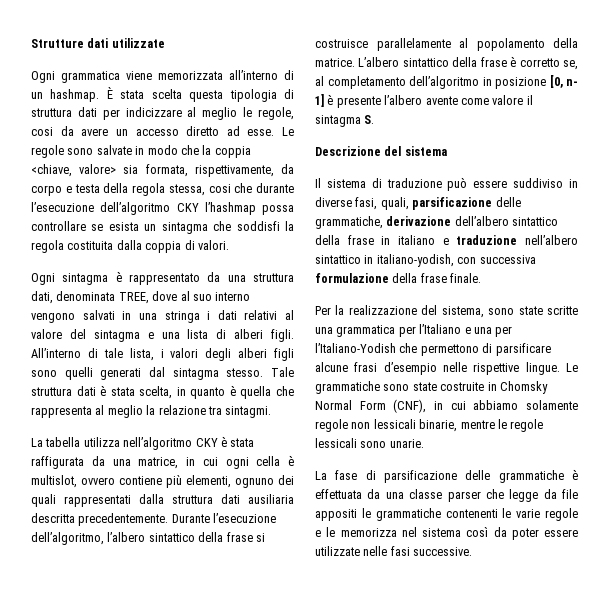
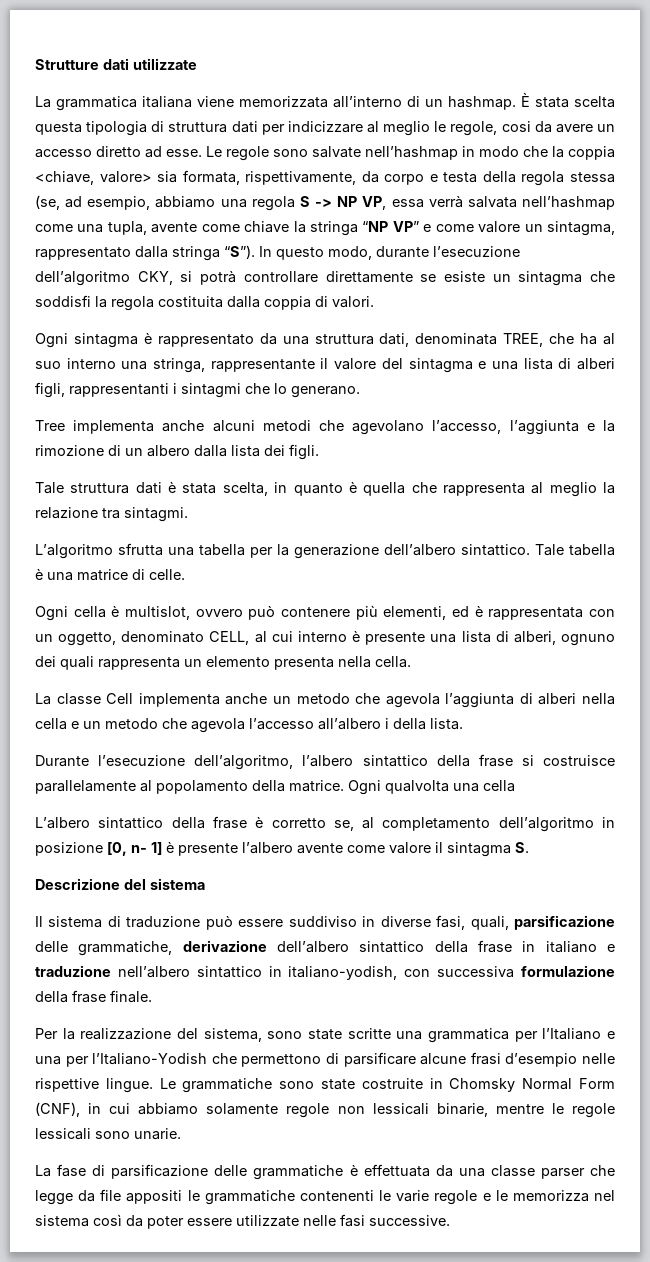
- Ogni grammatica viene memorizzata all’interno di un hashmap.
+ La grammatica italiana viene memorizzata all’interno di un hashmap.
- Le regole sono salvate in modo che la coppia <chiave, valore> sia formata, rispettivamente, da corpo e testa della regola stessa, cosi che durante l’esecuzione dell’algoritmo CKY l’hashmap possa controllare se esista un sintagma che soddisfi la regola costituita dalla coppia di valori.
+ Le regole sono salvate nell’hashmap in modo che la coppia <chiave, valore> sia formata, rispettivamente, da corpo e testa della regola stessa (se, ad esempio, abbiamo una regola S -> NP VP, essa verrà salvata nell’hashmap come una tupla, avente come chiave la stringa “NP VP” e come valore un sintagma, rappresentato dalla stringa “S”). In questo modo, durante l’esecuzione dell’algoritmo CKY, si potrà controllare direttamente se esiste un sintagma che soddisfi la regola costituita dalla coppia di valori.
- Ogni sintagma è rappresentato da una struttura dati, denominata TREE, dove al suo interno vengono salvati in una stringa i dati relativi al valore del sintagma e una lista di alberi figli. All’interno di tale lista, i valori degli alberi figli sono quelli generati dal sintagma stesso. Tale struttura dati è stata scelta, in quanto è quella che rappresenta al meglio la relazione tra sintagmi.
+ Ogni sintagma è rappresentato da una struttura dati, denominata TREE, che ha al suo interno una stringa, rappresentante il valore del sintagma e una lista di alberi figli, rappresentanti i sintagmi che lo generano.
+ Tree implementa anche alcuni metodi che agevolano l’accesso, l’aggiunta e la rimozione di un albero dalla lista dei figli.
+ Tale struttura dati è stata scelta, in quanto è quella che rappresenta al meglio la relazione tra sintagmi.
- La tabella utilizza nell’algoritmo CKY è stata raffigurata da una matrice, in cui ogni cella è multislot, ovvero contiene più elementi, ognuno dei quali rappresentati dalla struttura dati ausiliaria descritta precedentemente. Durante l’esecuzione dell’algoritmo, l’albero sintattico della frase si costruisce parallelamente al popolamento della matrice. L’albero sintattico della frase è corretto se, al completamento dell’algoritmo in posizione [0, n- 1] è presente l’albero avente come valore il sintagma S.
+ L’algoritmo sfrutta una tabella per la generazione dell’albero sintattico. Tale tabella è una matrice di celle.
+ Ogni cella è multislot, ovvero può contenere più elementi, ed è rappresentata con un oggetto, denominato CELL, al cui interno è presente una lista di alberi, ognuno dei quali rappresenta un elemento presenta nella cella.
+ La classe Cell implementa anche un metodo che agevola l’aggiunta di alberi nella cella e un metodo che agevola l’accesso all’albero i della lista.
+ Durante l’esecuzione dell’algoritmo, l’albero sintattico della frase si costruisce parallelamente al popolamento della matrice. Ogni qualvolta una cella
+ L’albero sintattico della frase è corretto se, al completamento dell’algoritmo in posizione [0, n- 1] è presente l’albero avente come valore il sintagma S.

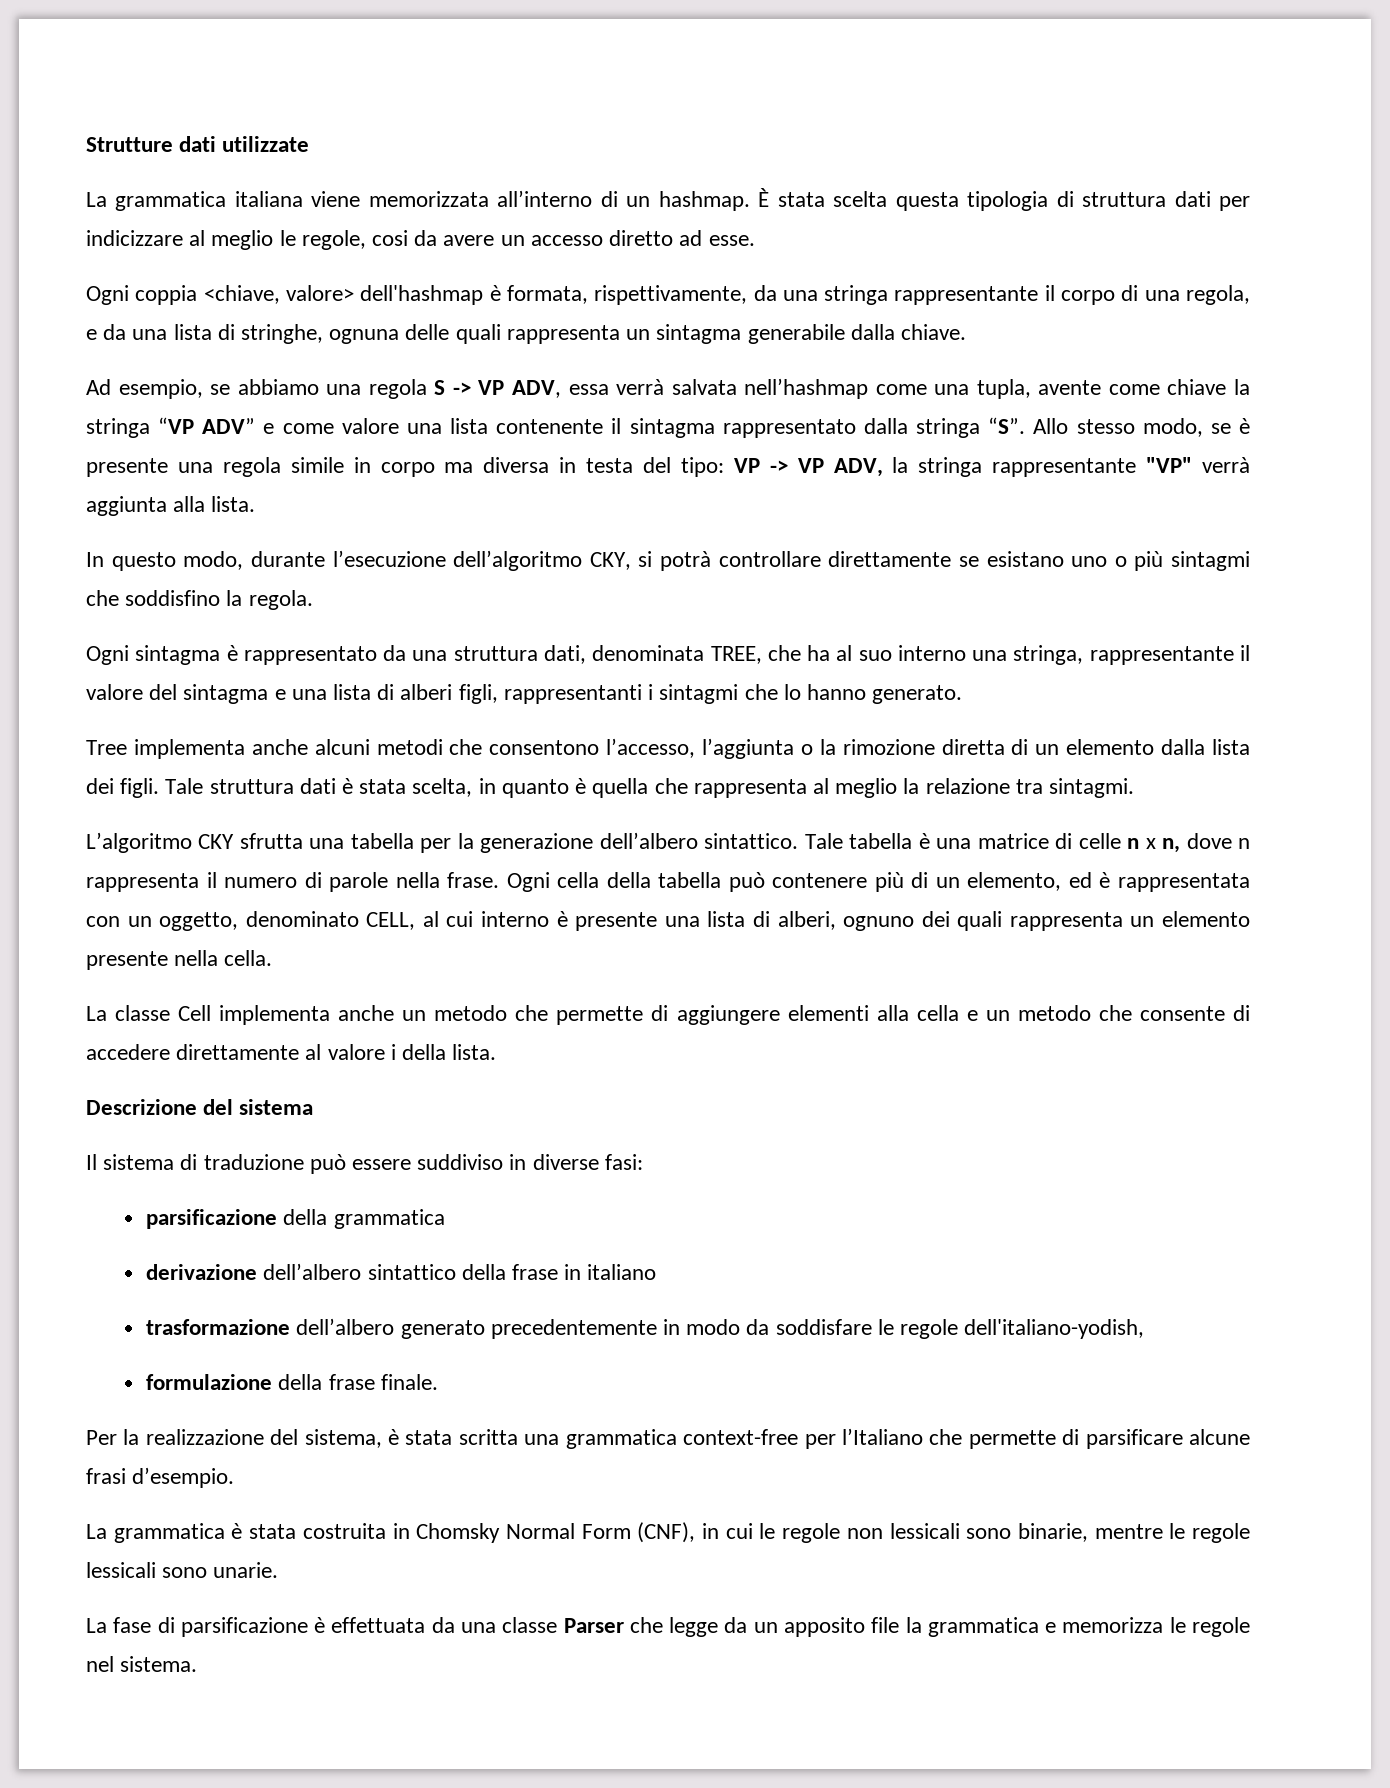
- È stata scelta questa tipologia di struttura dati per indicizzare al meglio le regole, cosi da avere un accesso diretto ad esse. Le regole sono salvate nell’hashmap in modo che la coppia <chiave, valore> sia formata, rispettivamente, da corpo e testa della regola stessa (se, ad esempio, abbiamo una regola S -> NP VP, essa verrà salvata nell’hashmap come una tupla, avente come chiave la stringa “NP VP” e come valore un sintagma, rappresentato dalla stringa “S”). In questo modo, durante l’esecuzione dell’algoritmo CKY, si potrà controllare direttamente se esiste un sintagma che soddisfi la regola costituita dalla coppia di valori.
+ È stata scelta questa tipologia di struttura dati per indicizzare al meglio le regole, cosi da avere un accesso diretto ad esse.
+ Ogni coppia <chiave, valore> dell'hashmap è formata, rispettivamente, da una stringa rappresentante il corpo di una regola, e da una lista di stringhe, ognuna delle quali rappresenta un sintagma generabile dalla chiave.
+ Ad esempio, se abbiamo una regola S -> VP ADV, essa verrà salvata nell’hashmap come una tupla, avente come chiave la stringa “VP ADV” e come valore una lista contenente il sintagma rappresentato dalla stringa “S”. Allo stesso modo, se è presente una regola simile in corpo ma diversa in testa del tipo: VP -> VP ADV, la stringa rappresentante "VP" verrà aggiunta alla lista.
+ In questo modo, durante l’esecuzione dell’algoritmo CKY, si potrà controllare direttamente se esistano uno o più sintagmi che soddisfino la regola.
- Ogni sintagma è rappresentato da una struttura dati, denominata TREE, che ha al suo interno una stringa, rappresentante il valore del sintagma e una lista di alberi figli, rappresentanti i sintagmi che lo generano.
+ Ogni sintagma è rappresentato da una struttura dati, denominata TREE, che ha al suo interno una stringa, rappresentante il valore del sintagma e una lista di alberi figli, rappresentanti i sintagmi che lo hanno generato.
- Tree implementa anche alcuni metodi che agevolano l’accesso, l’aggiunta e la rimozione di un albero dalla lista dei figli.
- Tale struttura dati è stata scelta, in quanto è quella che rappresenta al meglio la relazione tra sintagmi.
+ Tree implementa anche alcuni metodi che consentono l’accesso, l’aggiunta o la rimozione diretta di un elemento dalla lista dei figli. Tale struttura dati è stata scelta, in quanto è quella che rappresenta al meglio la relazione tra sintagmi.
- L’algoritmo sfrutta una tabella per la generazione dell’albero sintattico.
+ L’algoritmo CKY sfrutta una tabella per la generazione dell’albero sintattico.
- Tale tabella è una matrice di celle.
- Ogni cella è multislot, ovvero può contenere più elementi, ed è rappresentata con un oggetto, denominato CELL, al cui interno è presente una lista di alberi, ognuno dei quali rappresenta un elemento presenta nella cella.
+ Tale tabella è una matrice di celle n x n, dove n rappresenta il numero di parole nella frase. Ogni cella della tabella può contenere più di un elemento, ed è rappresentata con un oggetto, denominato CELL, al cui interno è presente una lista di alberi, ognuno dei quali rappresenta un elemento presente nella cella.
- La classe Cell implementa anche un metodo che agevola l’aggiunta di alberi nella cella e un metodo che agevola l’accesso all’albero i della lista.
- Durante l’esecuzione dell’algoritmo, l’albero sintattico della frase si costruisce parallelamente al popolamento della matrice. Ogni qualvolta una cella
- L’albero sintattico della frase è corretto se, al completamento dell’algoritmo in posizione [0, n- 1] è presente l’albero avente come valore il sintagma S.
+ La classe Cell implementa anche un metodo che permette di aggiungere elementi alla cella e un metodo che consente di accedere direttamente al valore i della lista.
- Il sistema di traduzione può essere suddiviso in diverse fasi, quali, parsificazione delle grammatiche, derivazione dell’albero sintattico della frase in italiano e traduzione nell’albero sintattico in italiano-yodish, con successiva formulazione della frase finale.
+ Il sistema di traduzione può essere suddiviso in diverse fasi:
+ parsificazione della grammatica
+ derivazione dell’albero sintattico della frase in italiano
+ trasformazione dell’albero generato precedentemente in modo da soddisfare le regole dell'italiano-yodish,
+ formulazione della frase finale.
- Per la realizzazione del sistema, sono state scritte una grammatica per l’Italiano e una per l’Italiano-Yodish che permettono di parsificare alcune frasi d’esempio nelle rispettive lingue. Le grammatiche sono state costruite in Chomsky Normal Form (CNF), in cui abbiamo solamente regole non lessicali binarie, mentre le regole lessicali sono unarie.
+ Per la realizzazione del sistema, è stata scritta una grammatica context-free per l’Italiano che permette di parsificare alcune frasi d’esempio.
+ La grammatica è stata costruita in Chomsky Normal Form (CNF), in cui le regole non lessicali sono binarie, mentre le regole lessicali sono unarie.
- La fase di parsificazione delle grammatiche è effettuata da una classe parser che legge da file appositi le grammatiche contenenti le varie regole e le memorizza nel sistema così da poter essere utilizzate nelle fasi successive.
+ La fase di parsificazione è effettuata da una classe Parser che legge da un apposito file la grammatica e memorizza le regole nel sistema.

